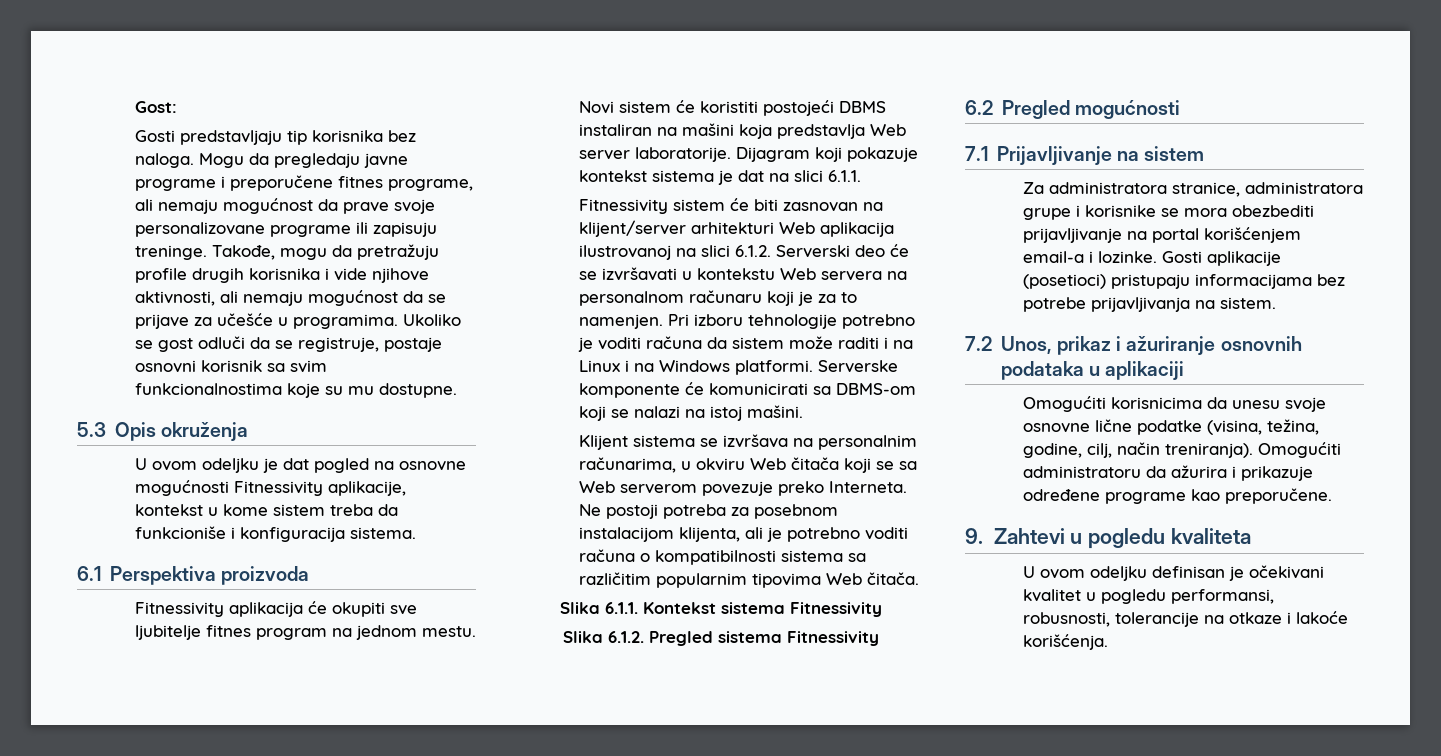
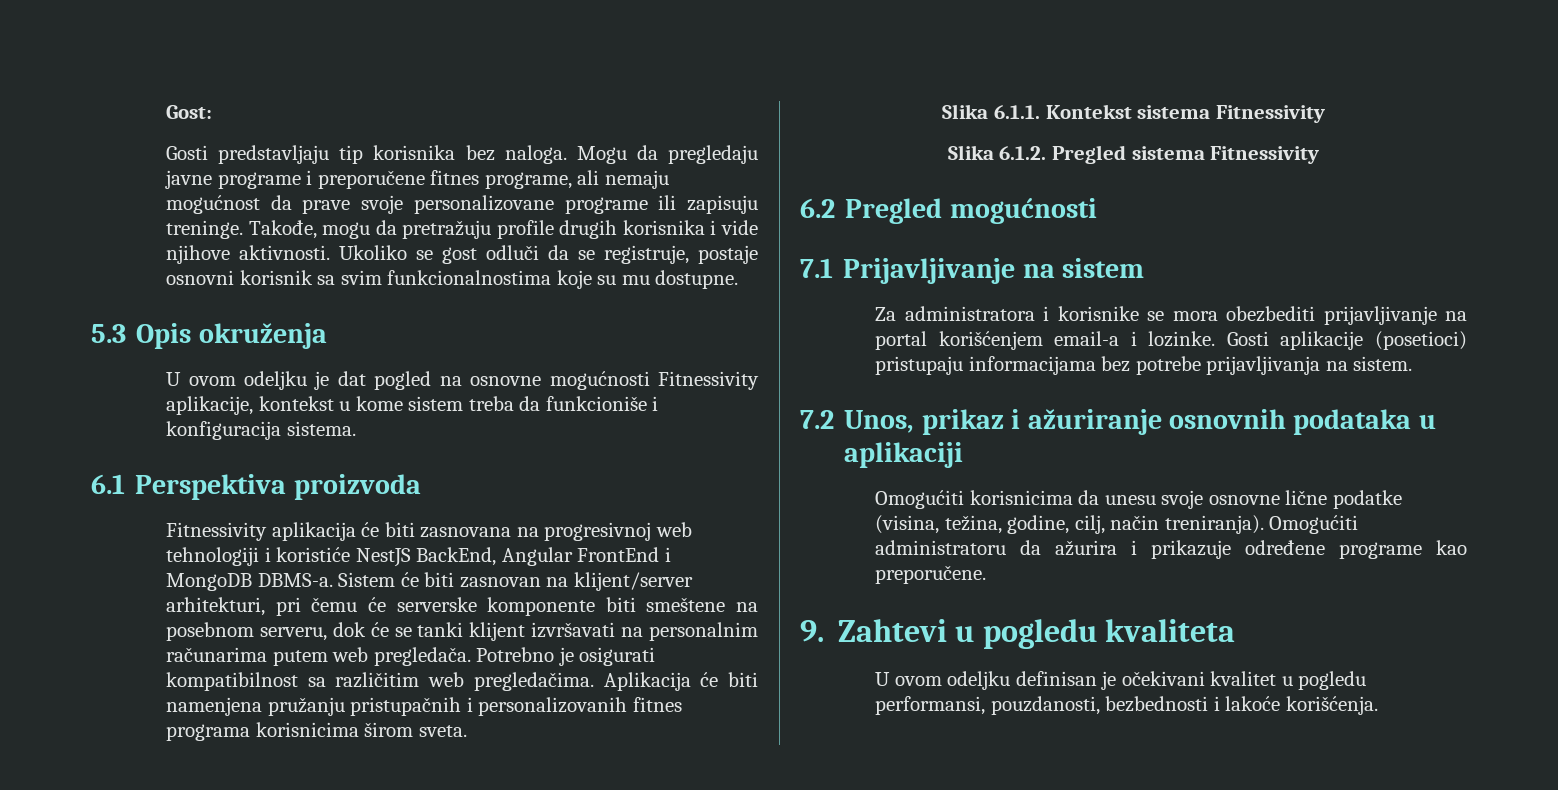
- Takođe, mogu da pretražuju profile drugih korisnika i vide njihove aktivnosti, ali nemaju mogućnost da se prijave za učešće u programima.
+ Takođe, mogu da pretražuju profile drugih korisnika i vide njihove aktivnosti.
- Fitnessivity aplikacija će okupiti sve ljubitelje fitnes program na jednom mestu. Novi sistem će koristiti postojeći DBMS instaliran na mašini koja predstavlja Web server laboratorije. Dijagram koji pokazuje kontekst sistema je dat na slici 6.1.1.
- Fitnessivity sistem će biti zasnovan na klijent/server arhitekturi Web aplikacija ilustrovanoj na slici 6.1.2. Serverski deo će se izvršavati u kontekstu Web servera na personalnom računaru koji je za to namenjen. Pri izboru tehnologije potrebno je voditi računa da sistem može raditi i na Linux i na Windows platformi. Serverske komponente će komunicirati sa DBMS-om koji se nalazi na istoj mašini.
- Klijent sistema se izvršava na personalnim računarima, u okviru Web čitača koji se sa Web serverom povezuje preko Interneta. Ne postoji potreba za posebnom instalacijom klijenta, ali je potrebno voditi računa o kompatibilnosti sistema sa različitim popularnim tipovima Web čitača.
+ Fitnessivity aplikacija će biti zasnovana na progresivnoj web tehnologiji i koristiće NestJS BackEnd, Angular FrontEnd i MongoDB DBMS-a. Sistem će biti zasnovan na klijent/server arhitekturi, pri čemu će serverske komponente biti smeštene na posebnom serveru, dok će se tanki klijent izvršavati na personalnim računarima putem web pregledača. Potrebno je osigurati kompatibilnost sa različitim web pregledačima. Aplikacija će biti namenjena pružanju pristupačnih i personalizovanih fitnes programa korisnicima širom sveta.
- Za administratora stranice, administratora grupe i korisnike se mora obezbediti prijavljivanje na portal korišćenjem email-a i lozinke.
+ Za administratora i korisnike se mora obezbediti prijavljivanje na portal korišćenjem email-a i lozinke.
- U ovom odeljku definisan je očekivani kvalitet u pogledu performansi, robusnosti, tolerancije na otkaze i lakoće korišćenja.
+ U ovom odeljku definisan je očekivani kvalitet u pogledu performansi, pouzdanosti, bezbednosti i lakoće korišćenja.

